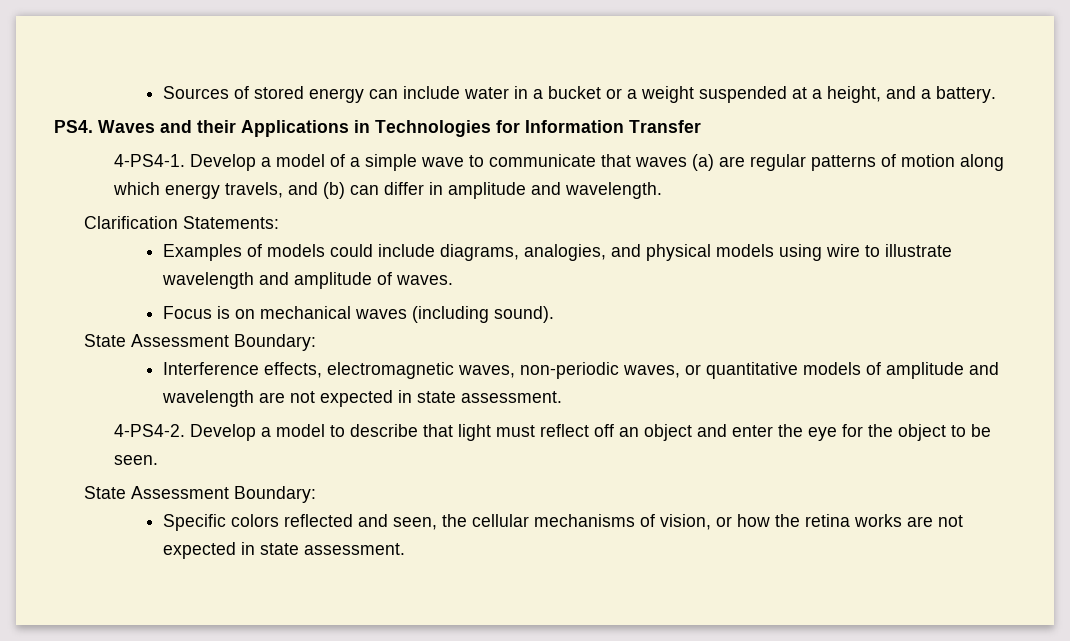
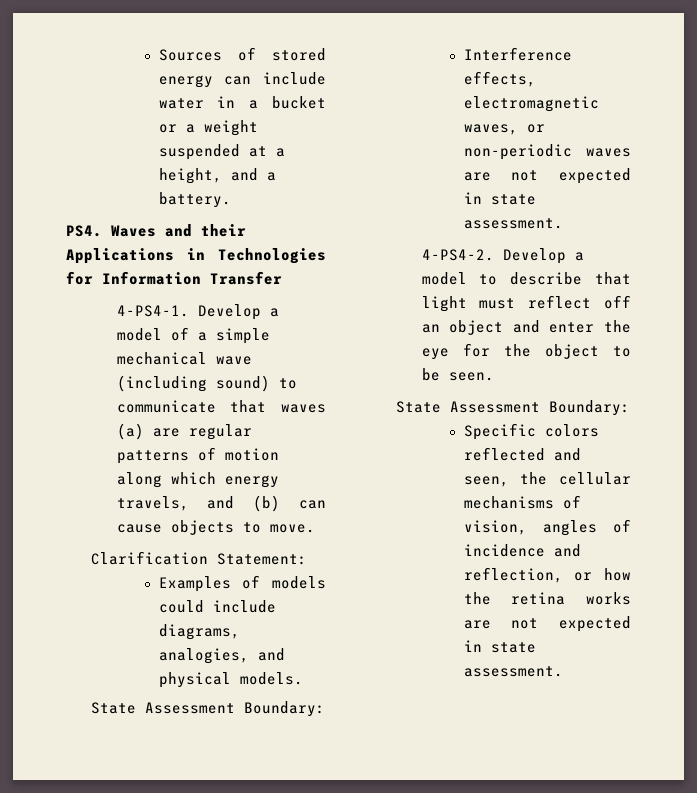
- Develop a model of a simple wave to communicate that waves (a) are regular patterns of motion along which energy travels, and (b) can differ in amplitude and wavelength.
+ Develop a model of a simple mechanical wave (including sound) to communicate that waves (a) are regular patterns of motion along which energy travels, and (b) can cause objects to move.
- Clarification Statements:
+ Clarification Statement:
- Examples of models could include diagrams, analogies, and physical models using wire to illustrate wavelength and amplitude of waves.
- Focus is on mechanical waves (including sound).
+ Examples of models could include diagrams, analogies, and physical models.
- Interference effects, electromagnetic waves, non-periodic waves, or quantitative models of amplitude and wavelength are not expected in state assessment.
+ Interference effects, electromagnetic waves, or non-periodic waves are not expected in state assessment.
- Specific colors reflected and seen, the cellular mechanisms of vision, or how the retina works are not expected in state assessment.
+ Specific colors reflected and seen, the cellular mechanisms of vision, angles of incidence and reflection, or how the retina works are not expected in state assessment.

